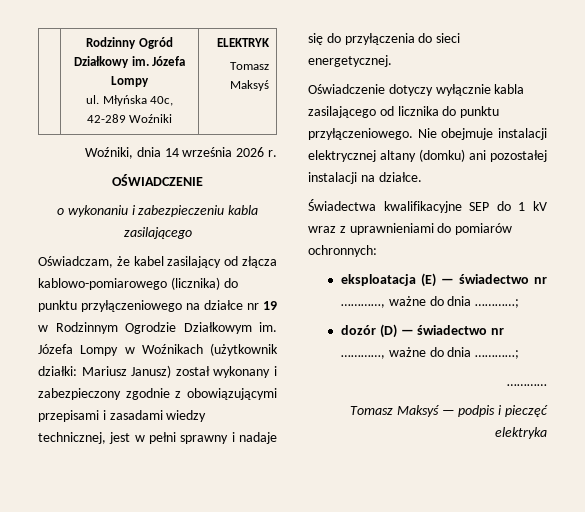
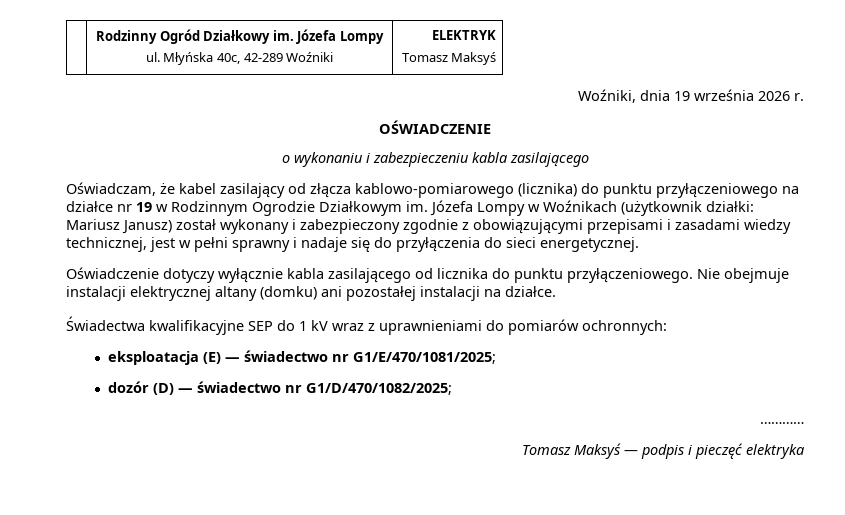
- Woźniki, dnia 14 września 2026 r.
+ Woźniki, dnia 19 września 2026 r.
- eksploatacja (E) — świadectwo nr …………, ważne do dnia …………;
+ eksploatacja (E) — świadectwo nr G1/E/470/1081/2025;
- dozór (D) — świadectwo nr …………, ważne do dnia …………;
+ dozór (D) — świadectwo nr G1/D/470/1082/2025;

